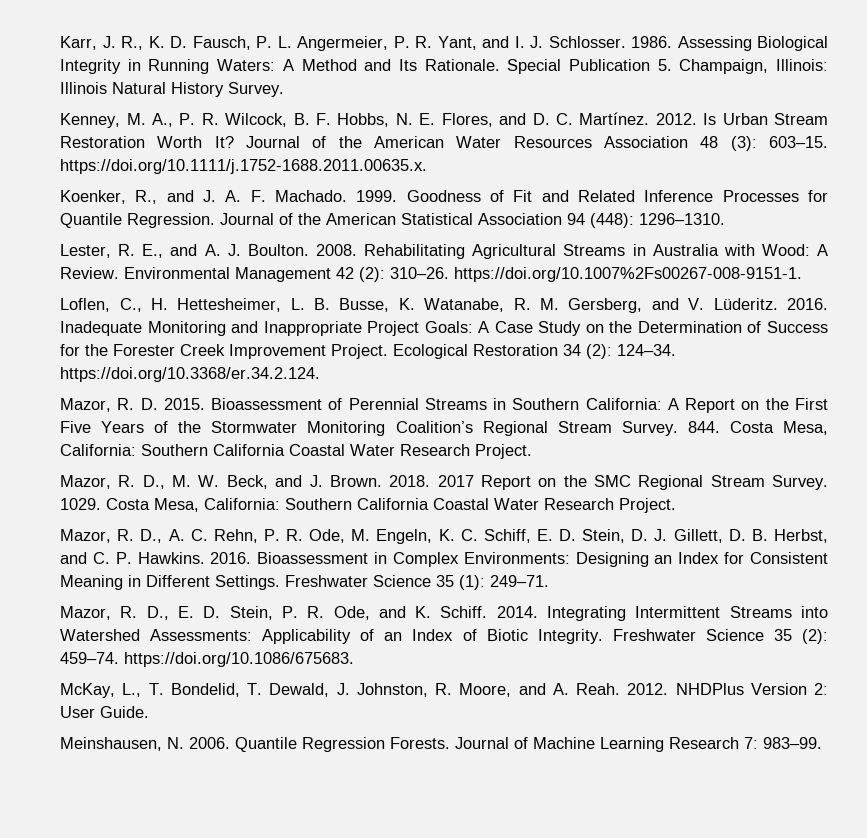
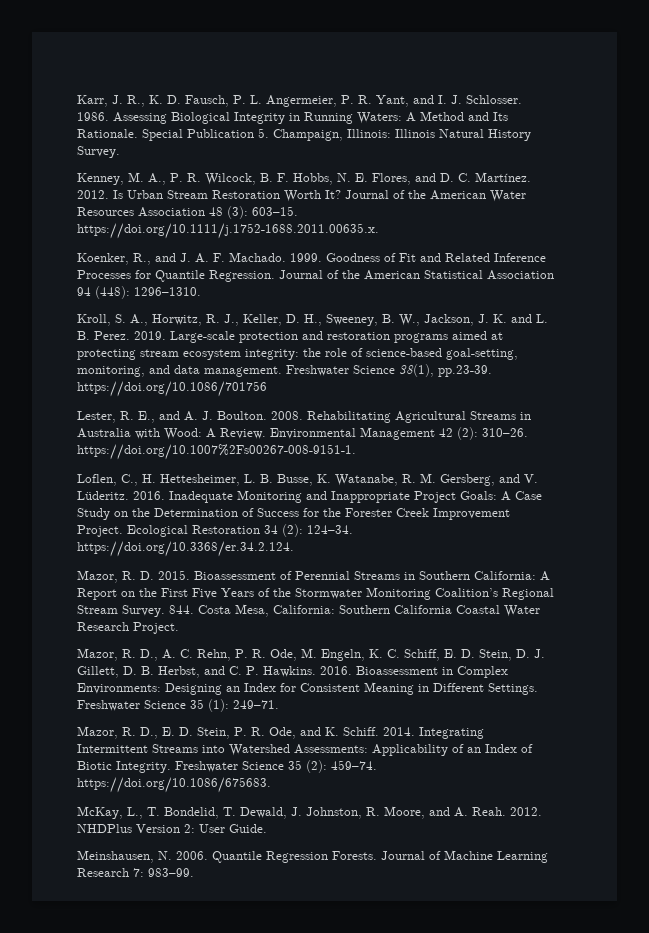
+ Kroll, S. A., Horwitz, R. J., Keller, D. H., Sweeney, B. W., Jackson, J. K. and L. B. Perez. 2019. Large-scale protection and restoration programs aimed at protecting stream ecosystem integrity: the role of science-based goal-setting, monitoring, and data management. Freshwater Science 38(1), pp.23-39. https://doi.org/10.1086/701756
- Mazor, R. D., M. W. Beck, and J. Brown. 2018. 2017 Report on the SMC Regional Stream Survey. 1029. Costa Mesa, California: Southern California Coastal Water Research Project.

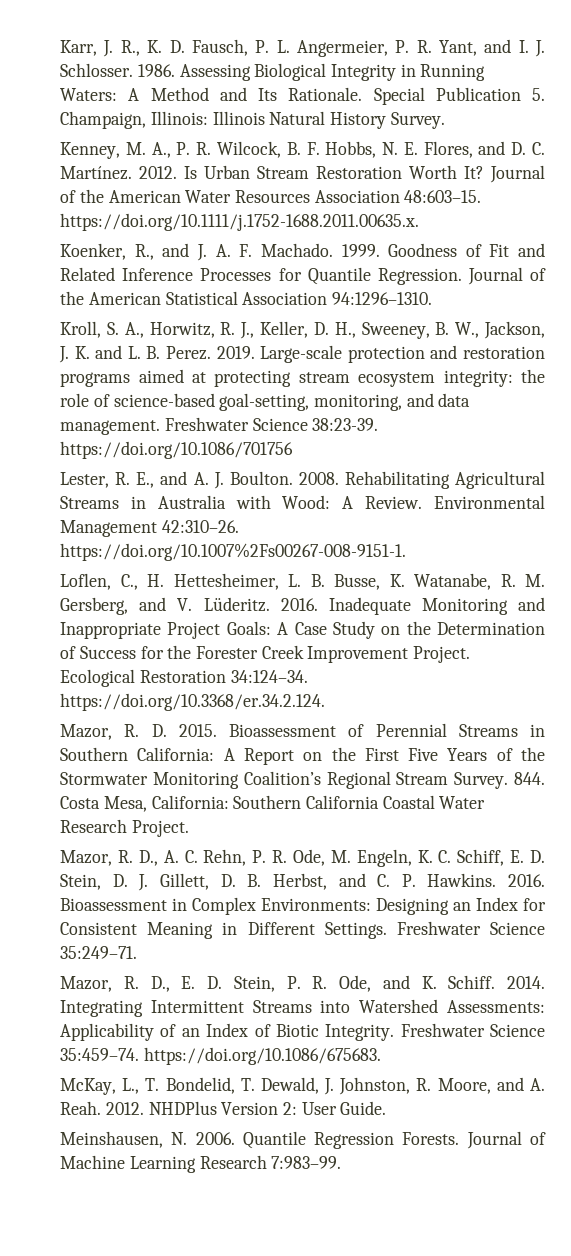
- Journal of the American Water Resources Association 48 (3): 603–15. https://doi.org/10.1111/j.1752-1688.2011.00635.x.
+ Journal of the American Water Resources Association 48:603–15. https://doi.org/10.1111/j.1752-1688.2011.00635.x.
- Journal of the American Statistical Association 94 (448): 1296–1310.
+ Journal of the American Statistical Association 94:1296–1310.
- Freshwater Science 38(1), pp.23-39. https://doi.org/10.1086/701756
+ Freshwater Science 38:23-39. https://doi.org/10.1086/701756
- Environmental Management 42 (2): 310–26. https://doi.org/10.1007%2Fs00267-008-9151-1.
+ Environmental Management 42:310–26. https://doi.org/10.1007%2Fs00267-008-9151-1.
- Ecological Restoration 34 (2): 124–34. https://doi.org/10.3368/er.34.2.124.
+ Ecological Restoration 34:124–34. https://doi.org/10.3368/er.34.2.124.
- Freshwater Science 35 (1): 249–71.
+ Freshwater Science 35:249–71.
- Freshwater Science 35 (2): 459–74. https://doi.org/10.1086/675683.
+ Freshwater Science 35:459–74. https://doi.org/10.1086/675683.
- Journal of Machine Learning Research 7: 983–99.
+ Journal of Machine Learning Research 7:983–99.

